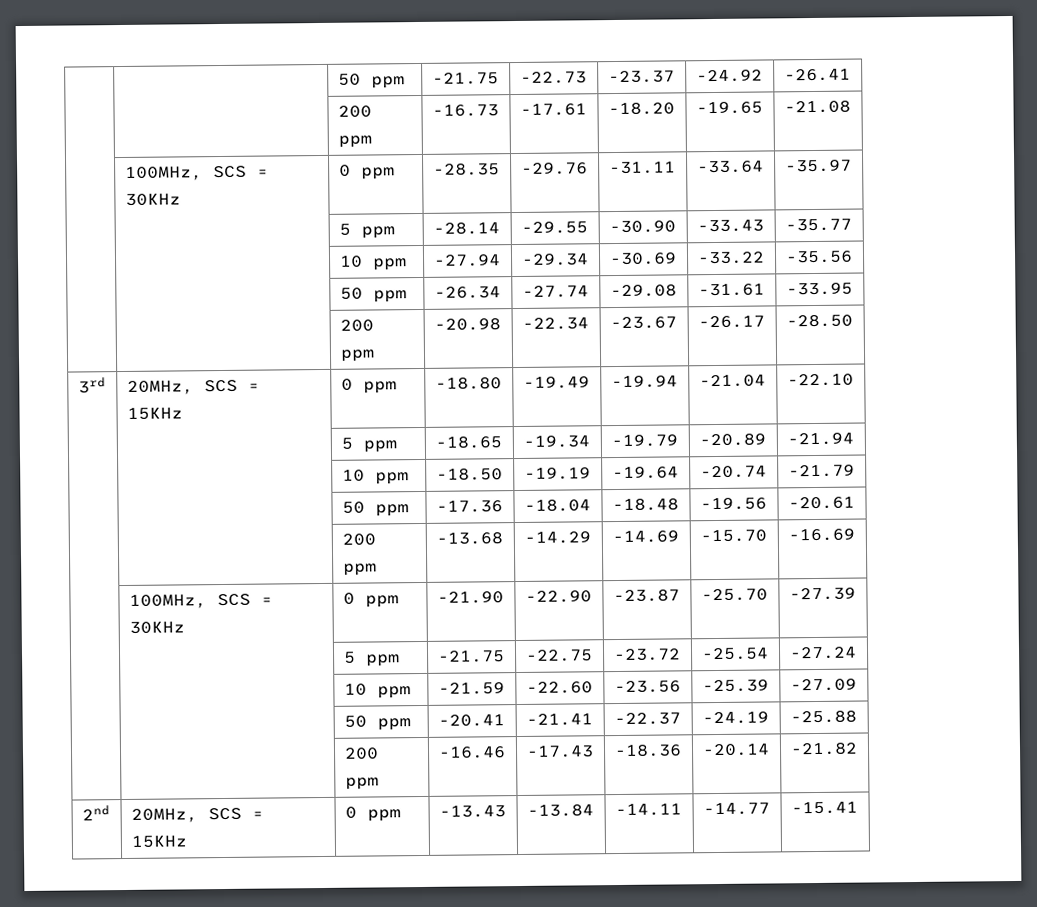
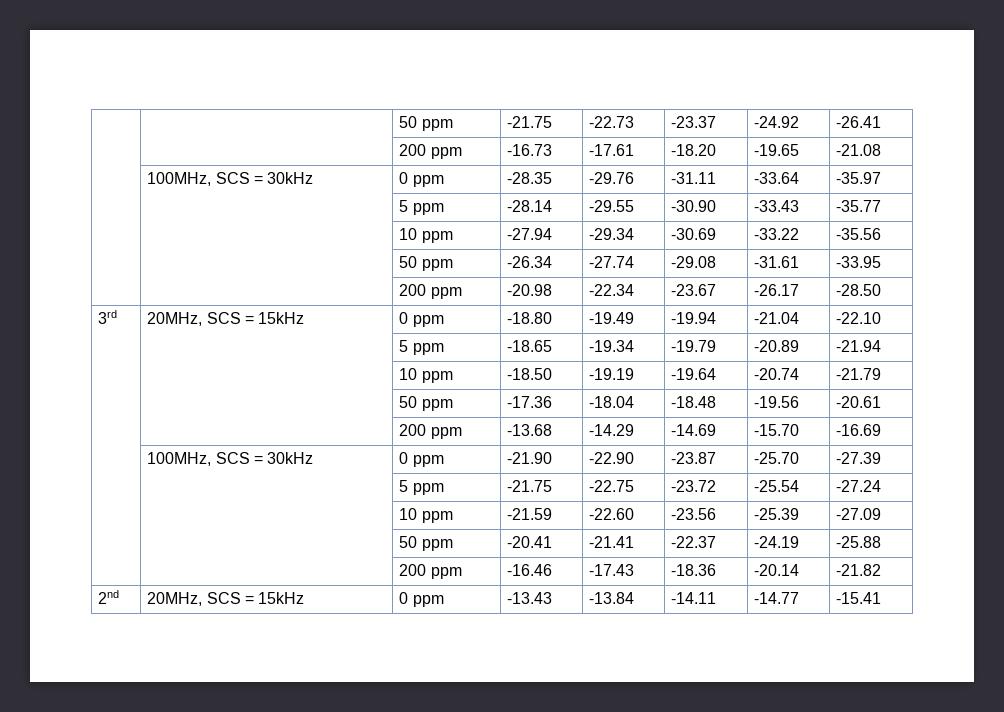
- | 100MHz, SCS = 30KHz | 0 ppm | -28.35 | -29.76 | -31.11 | -33.64 | -35.97
+ | 100MHz, SCS = 30kHz | 0 ppm | -28.35 | -29.76 | -31.11 | -33.64 | -35.97
- 3rd | 20MHz, SCS = 15KHz | 0 ppm | -18.80 | -19.49 | -19.94 | -21.04 | -22.10
+ 3rd | 20MHz, SCS = 15kHz | 0 ppm | -18.80 | -19.49 | -19.94 | -21.04 | -22.10
- | 100MHz, SCS = 30KHz | 0 ppm | -21.90 | -22.90 | -23.87 | -25.70 | -27.39
+ | 100MHz, SCS = 30kHz | 0 ppm | -21.90 | -22.90 | -23.87 | -25.70 | -27.39
- 2nd | 20MHz, SCS = 15KHz | 0 ppm | -13.43 | -13.84 | -14.11 | -14.77 | -15.41
+ 2nd | 20MHz, SCS = 15kHz | 0 ppm | -13.43 | -13.84 | -14.11 | -14.77 | -15.41

